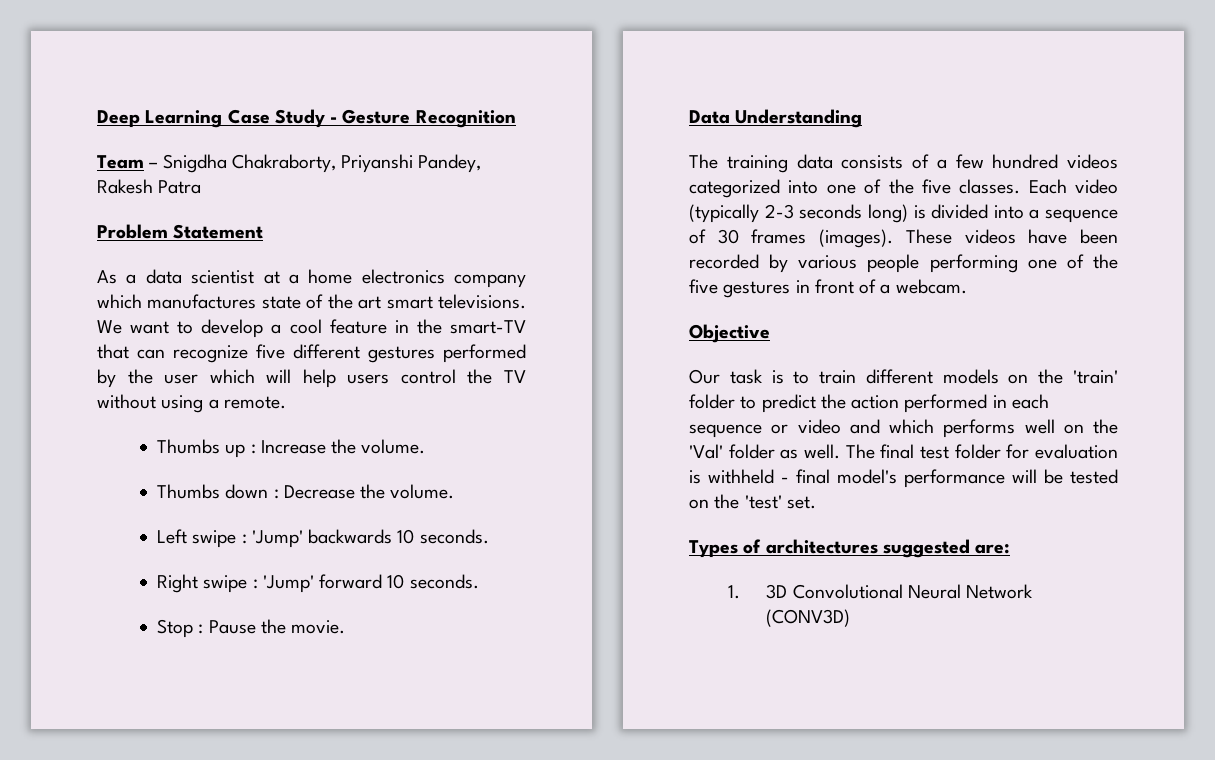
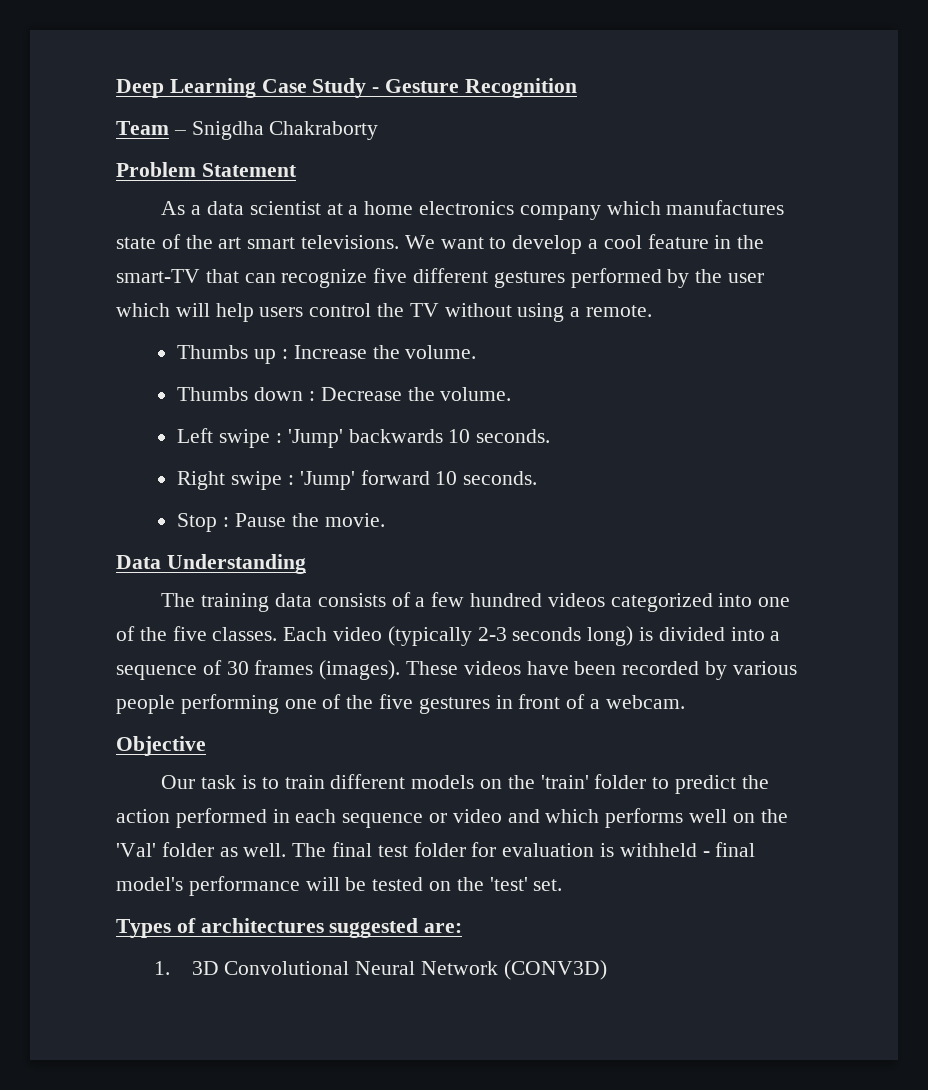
- Team – Snigdha Chakraborty, Priyanshi Pandey, Rakesh Patra
+ Team – Snigdha Chakraborty

